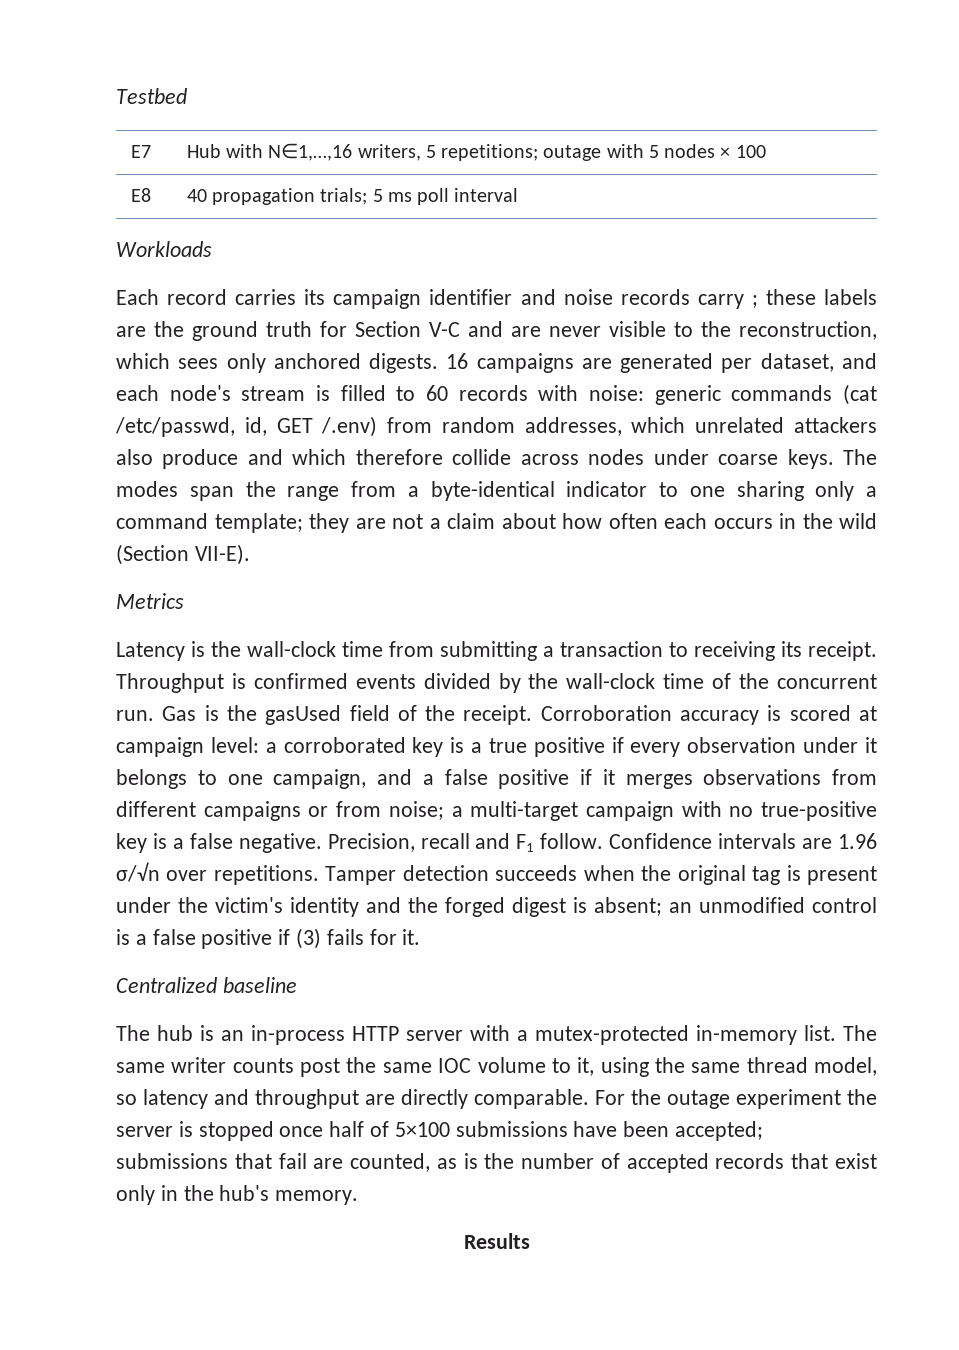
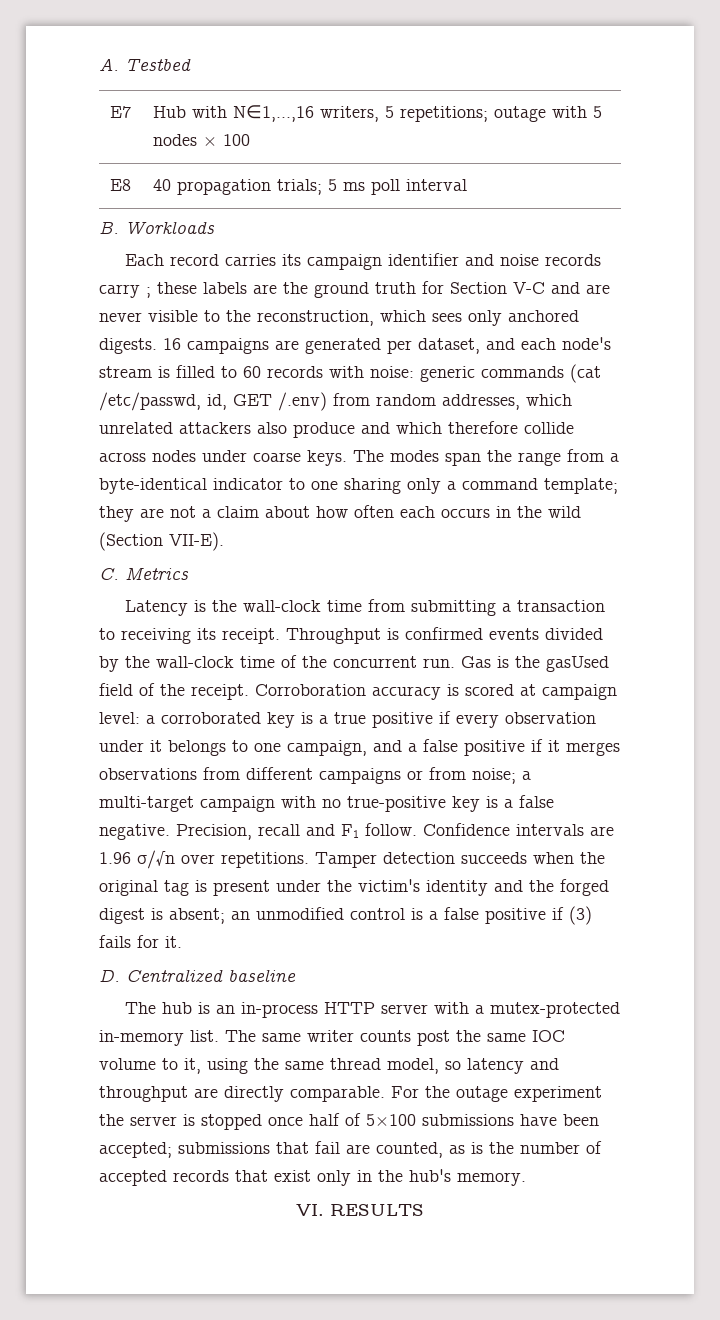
- Testbed
+ A. Testbed
- Workloads
+ B. Workloads
- Metrics
+ C. Metrics
- Centralized baseline
+ D. Centralized baseline
- Results
+ VI. RESULTS

